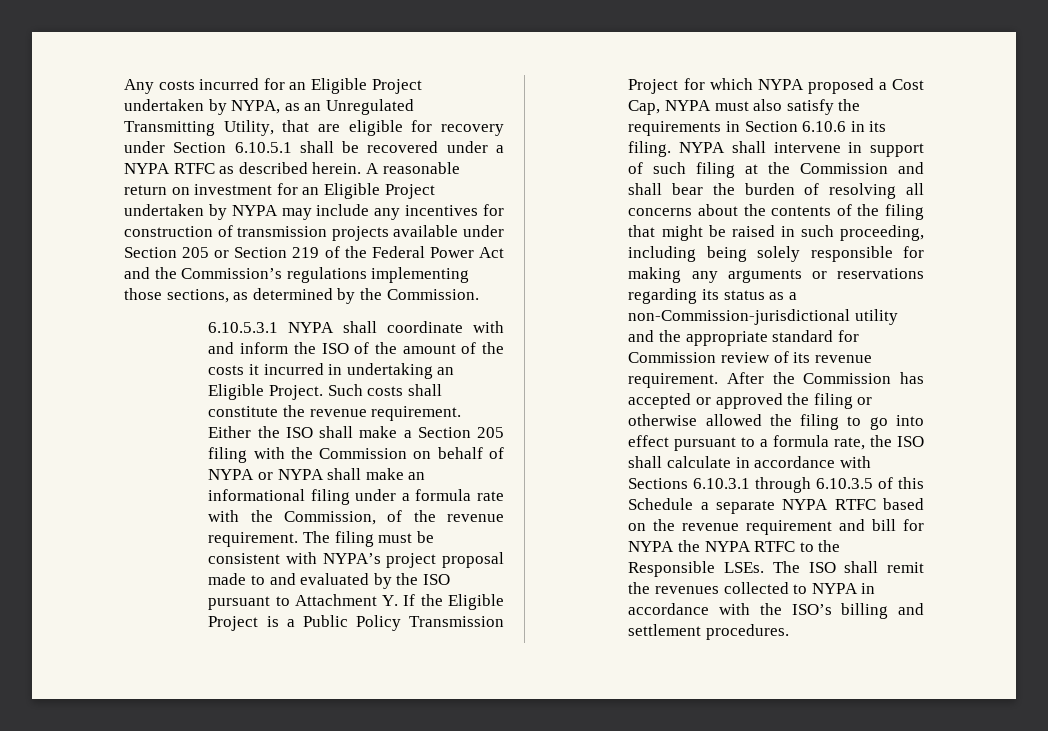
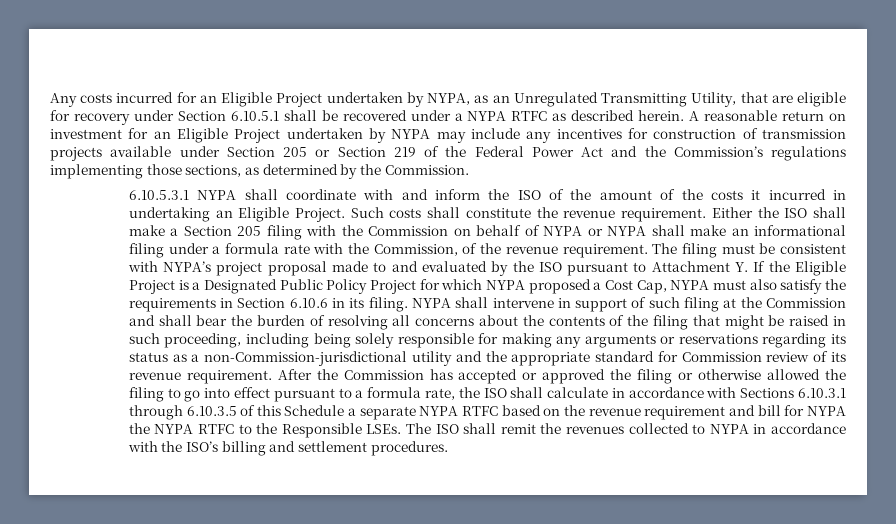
- The filing must be consistent with NYPA’s project proposal made to and evaluated by the ISO pursuant to Attachment Y. If the Eligible Project is a Public Policy Transmission Project for which NYPA proposed a Cost Cap, NYPA must also satisfy the requirements in Section 6.10.6 in its filing.
+ The filing must be consistent with NYPA’s project proposal made to and evaluated by the ISO pursuant to Attachment Y. If the Eligible Project is a Designated Public Policy Project for which NYPA proposed a Cost Cap, NYPA must also satisfy the requirements in Section 6.10.6 in its filing.

